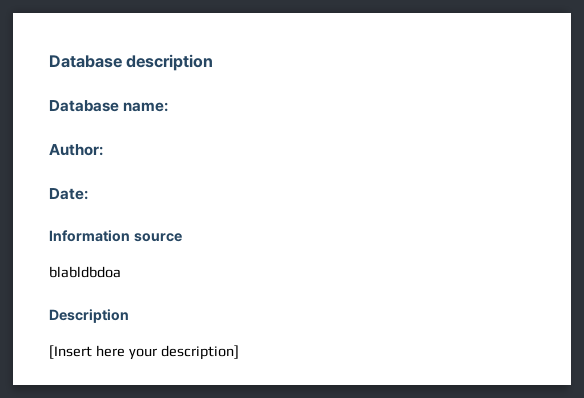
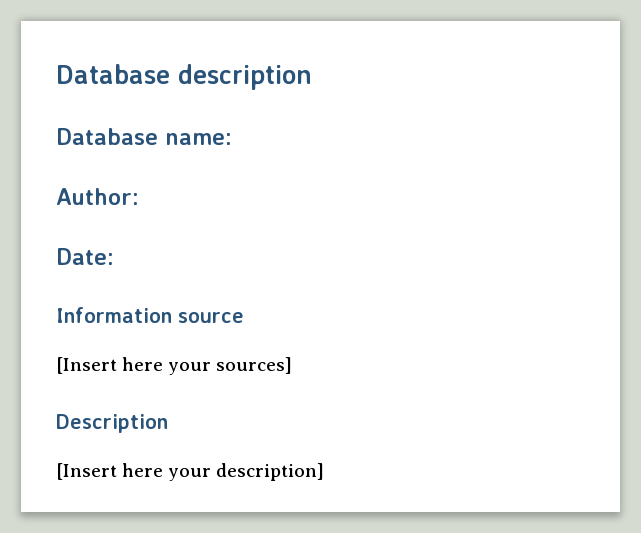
- blabldbdoa
+ [Insert here your sources]

